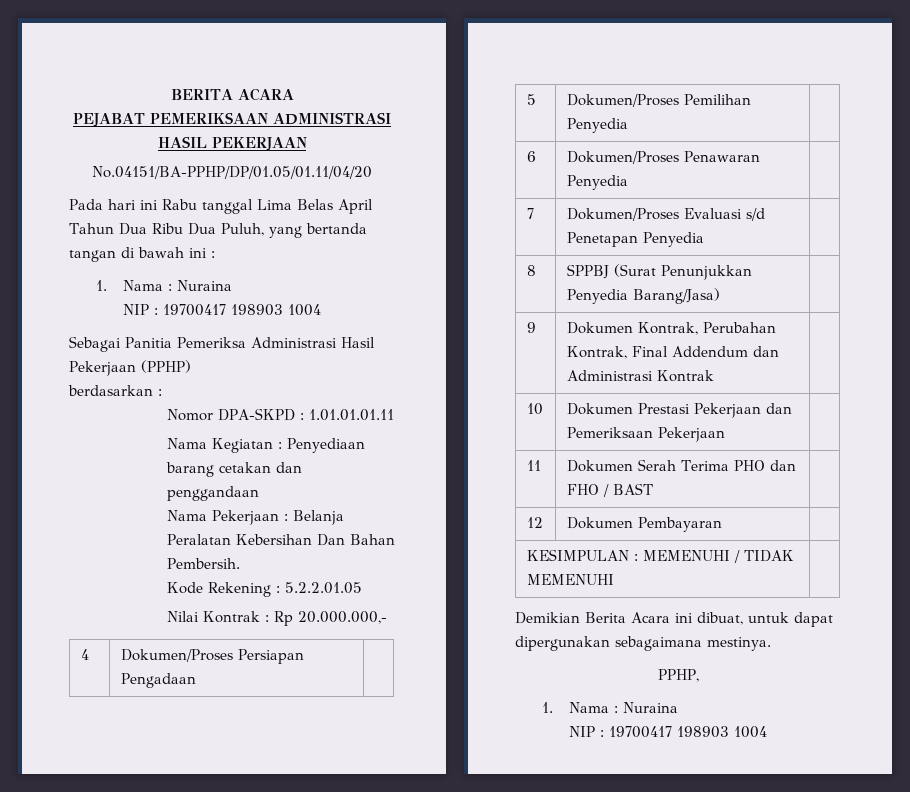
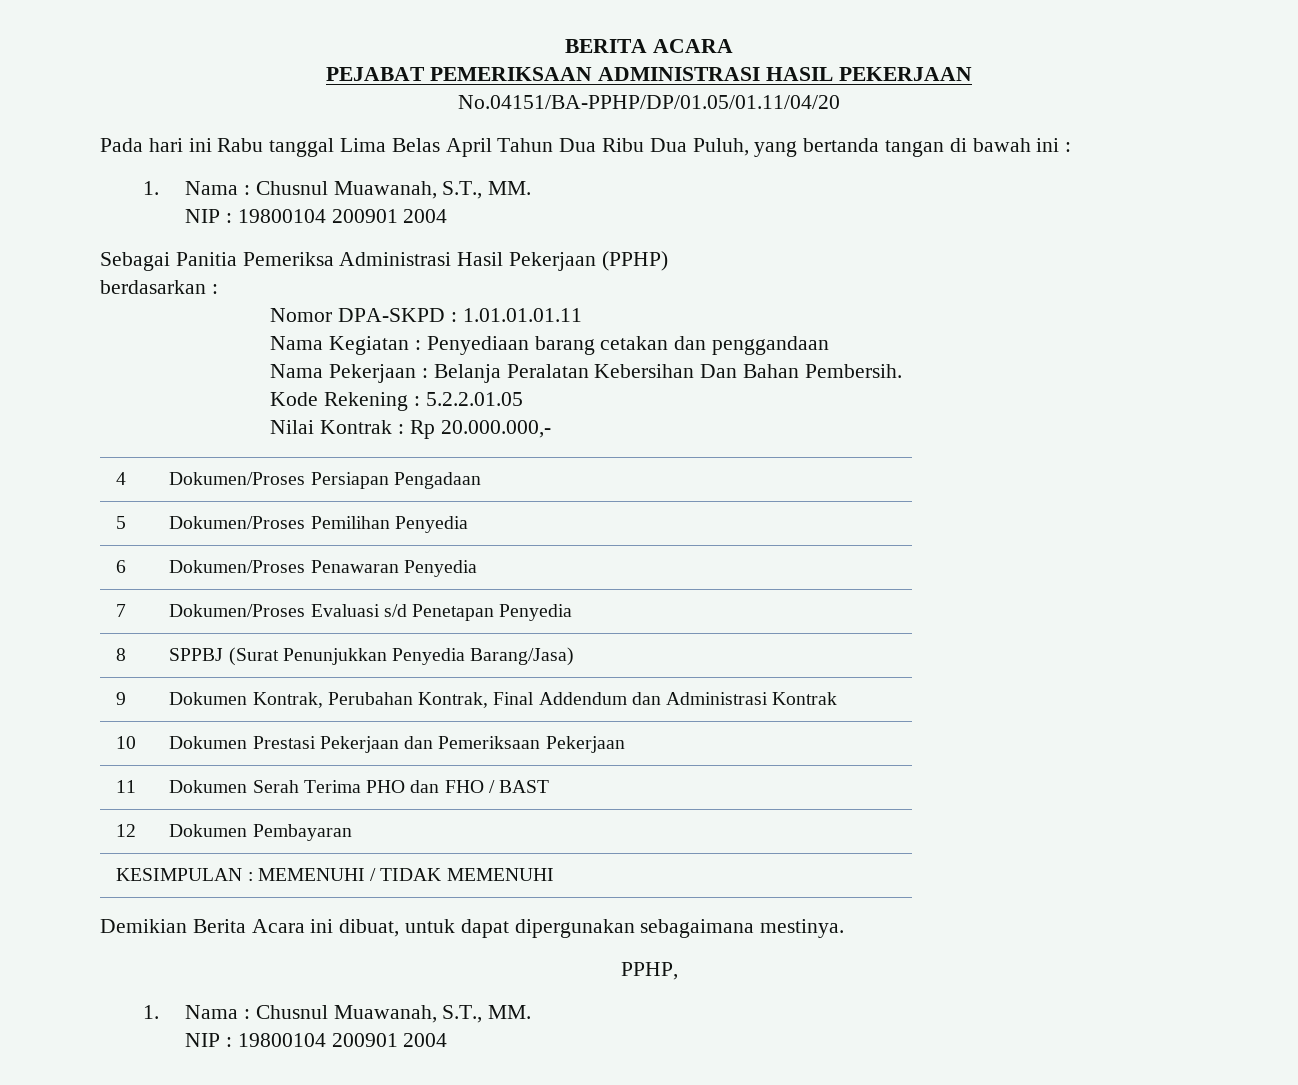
  Pada hari ini Rabu tanggal Lima Belas April Tahun Dua Ribu Dua Puluh, yang bertanda tangan di bawah ini :
- 1. Nama : Nuraina
- NIP : 19700417 198903 1004
+ 1. Nama : Chusnul Muawanah, S.T., MM.
+ NIP : 19800104 200901 2004
  PPHP,
- 1. Nama : Nuraina
- NIP : 19700417 198903 1004
+ 1. Nama : Chusnul Muawanah, S.T., MM.
+ NIP : 19800104 200901 2004

